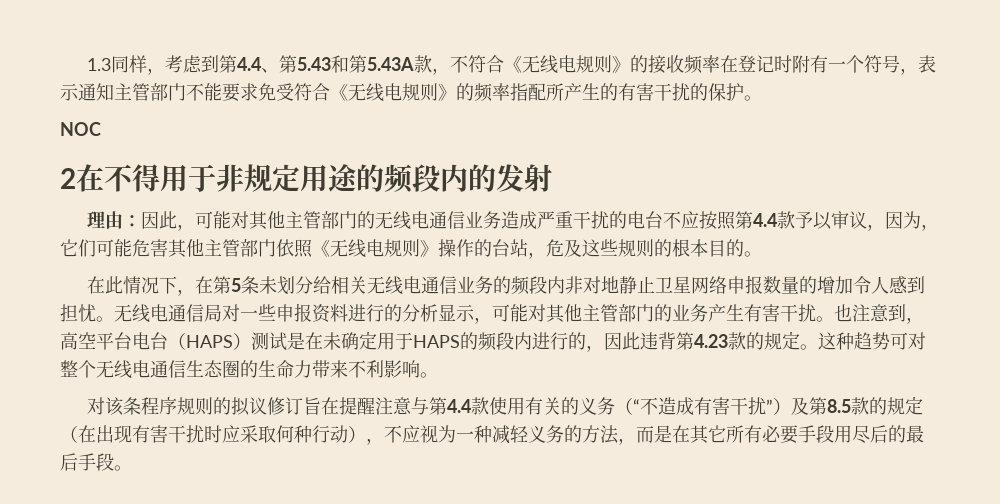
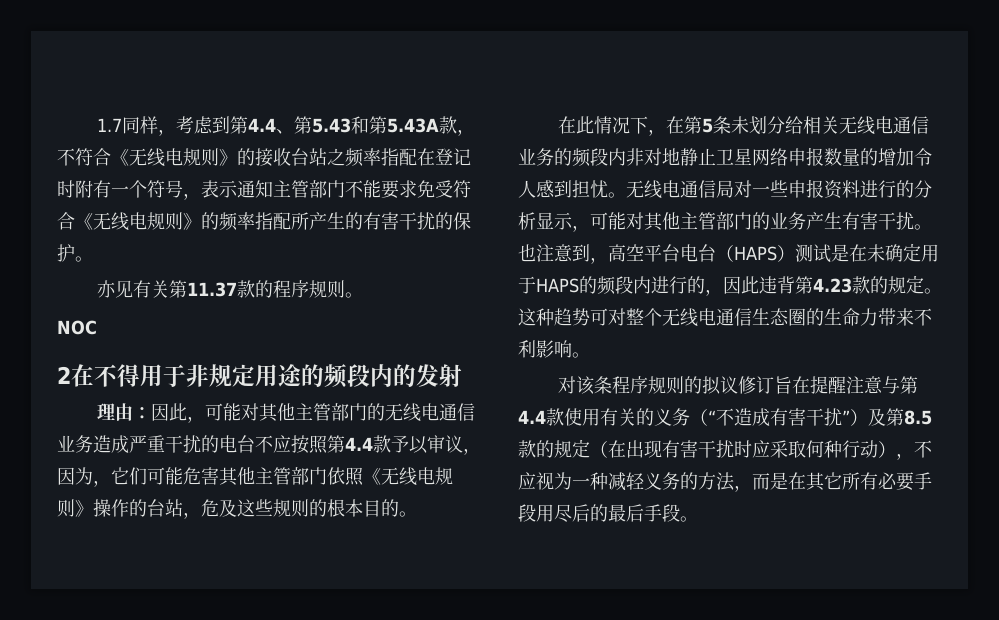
- 1.3同样，考虑到第4.4、第5.43和第5.43A款，不符合《无线电规则》的接收频率在登记时附有一个符号，表示通知主管部门不能要求免受符合《无线电规则》的频率指配所产生的有害干扰的保护。
+ 1.7同样，考虑到第4.4、第5.43和第5.43A款，不符合《无线电规则》的接收台站之频率指配在登记时附有一个符号，表示通知主管部门不能要求免受符合《无线电规则》的频率指配所产生的有害干扰的保护。
+ 亦见有关第11.37款的程序规则。

